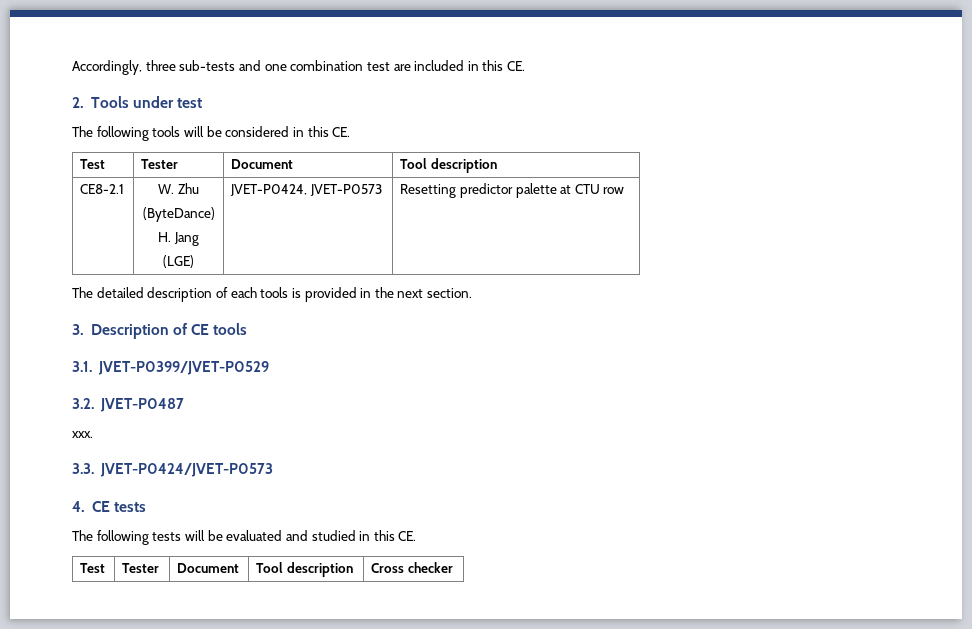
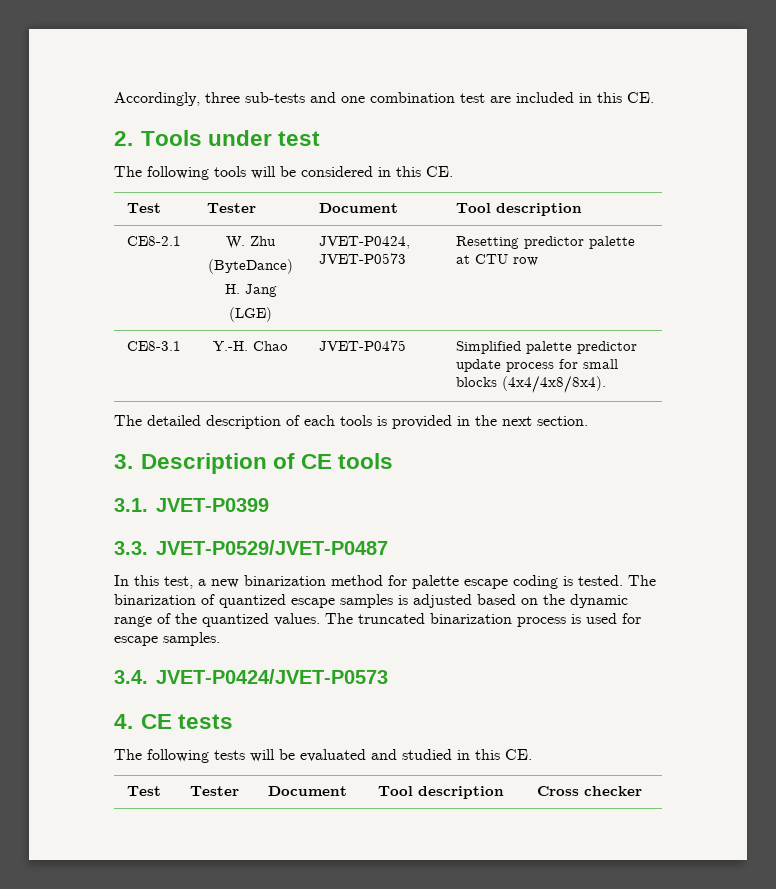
+ CE8-3.1 | Y.-H. Chao | JVET-P0475 | Simplified palette predictor update process for small blocks (4x4/4x8/8x4).
- 3.1. JVET-P0399/JVET-P0529
- 3.2. JVET-P0487
- xxx.
- 3.3. JVET-P0424/JVET-P0573
+ 3.1. JVET-P0399
+ 3.3. JVET-P0529/JVET-P0487
+ In this test, a new binarization method for palette escape coding is tested. The binarization of quantized escape samples is adjusted based on the dynamic range of the quantized values. The truncated binarization process is used for escape samples.
+ 3.4. JVET-P0424/JVET-P0573

